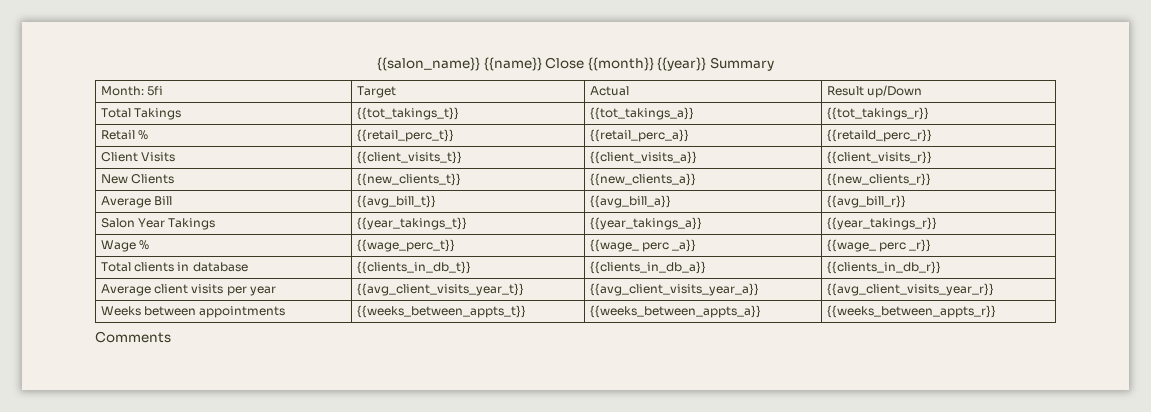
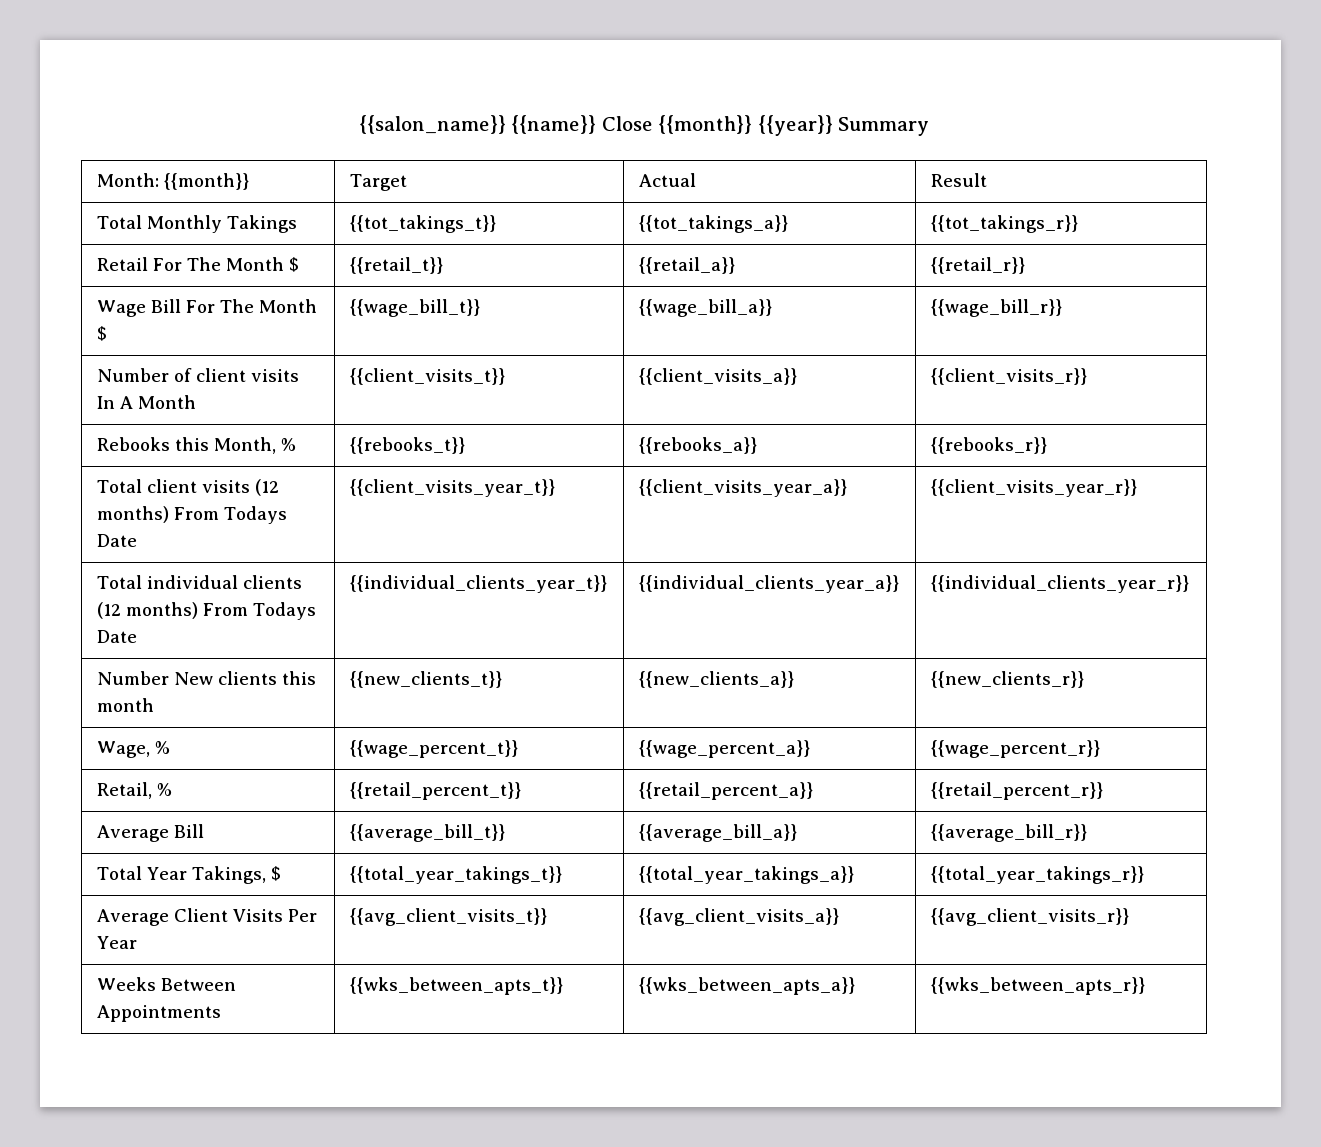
- Month: 5fi | Target | Actual | Result up/Down
- Total Takings | {{tot_takings_t}} | {{tot_takings_a}} | {{tot_takings_r}}
+ Month: {{month}} | Target | Actual | Result
+ Total Monthly Takings | {{tot_takings_t}} | {{tot_takings_a}} | {{tot_takings_r}}
- Retail % | {{retail_perc_t}} | {{retail_perc_a}} | {{retaild_perc_r}}
- Client Visits | {{client_visits_t}} | {{client_visits_a}} | {{client_visits_r}}
- New Clients | {{new_clients_t}} | {{new_clients_a}} | {{new_clients_r}}
- Average Bill | {{avg_bill_t}} | {{avg_bill_a}} | {{avg_bill_r}}
- Salon Year Takings | {{year_takings_t}} | {{year_takings_a}} | {{year_takings_r}}
- Wage % | {{wage_perc_t}} | {{wage_ perc _a}} | {{wage_ perc _r}}
- Total clients in database | {{clients_in_db_t}} | {{clients_in_db_a}} | {{clients_in_db_r}}
- Average client visits per year | {{avg_client_visits_year_t}} | {{avg_client_visits_year_a}} | {{avg_client_visits_year_r}}
- Weeks between appointments | {{weeks_between_appts_t}} | {{weeks_between_appts_a}} | {{weeks_between_appts_r}}
- Comments
+ Retail For The Month $ | {{retail_t}} | {{retail_a}} | {{retail_r}}
+ Wage Bill For The Month $ | {{wage_bill_t}} | {{wage_bill_a}} | {{wage_bill_r}}
+ Number of client visits In A Month | {{client_visits_t}} | {{client_visits_a}} | {{client_visits_r}}
+ Rebooks this Month, % | {{rebooks_t}} | {{rebooks_a}} | {{rebooks_r}}
+ Total client visits (12 months) From Todays Date | {{client_visits_year_t}} | {{client_visits_year_a}} | {{client_visits_year_r}}
+ Total individual clients (12 months) From Todays Date | {{individual_clients_year_t}} | {{individual_clients_year_a}} | {{individual_clients_year_r}}
+ Number New clients this month | {{new_clients_t}} | {{new_clients_a}} | {{new_clients_r}}
+ Wage, % | {{wage_percent_t}} | {{wage_percent_a}} | {{wage_percent_r}}
+ Retail, % | {{retail_percent_t}} | {{retail_percent_a}} | {{retail_percent_r}}
+ Average Bill | {{average_bill_t}} | {{average_bill_a}} | {{average_bill_r}}
+ Total Year Takings, $ | {{total_year_takings_t}} | {{total_year_takings_a}} | {{total_year_takings_r}}
+ Average Client Visits Per Year | {{avg_client_visits_t}} | {{avg_client_visits_a}} | {{avg_client_visits_r}}
+ Weeks Between Appointments | {{wks_between_apts_t}} | {{wks_between_apts_a}} | {{wks_between_apts_r}}

